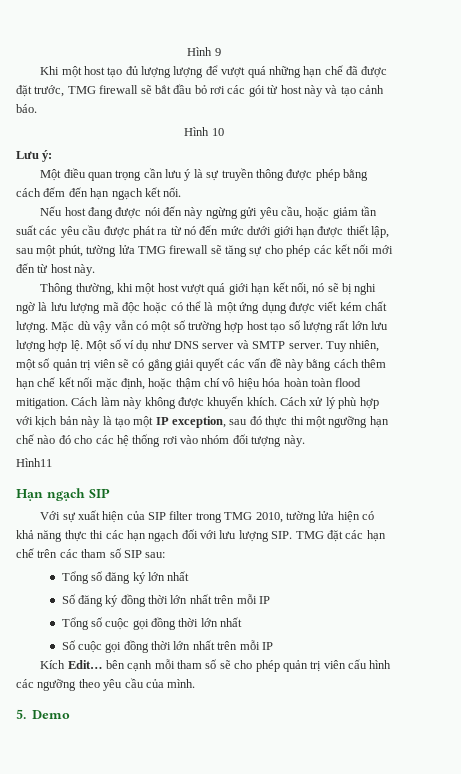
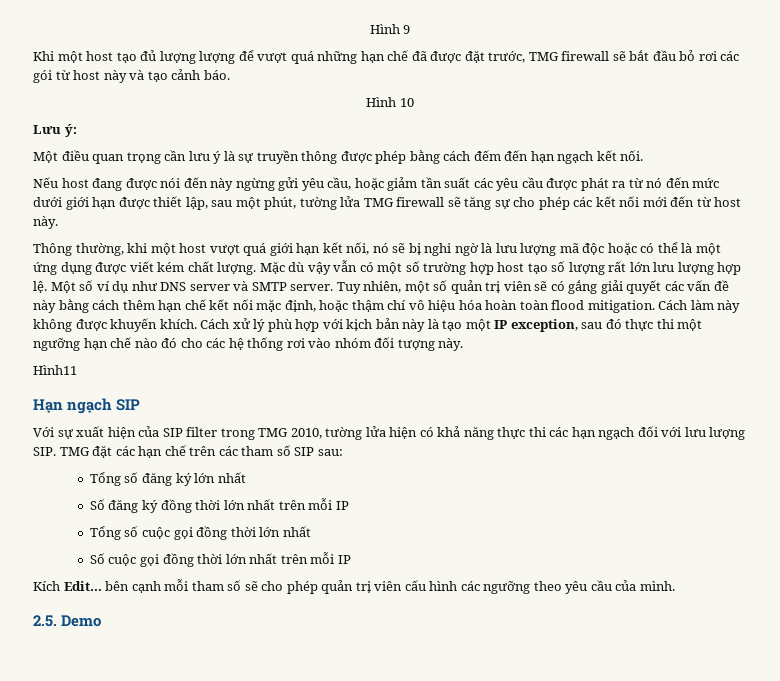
- 5. Demo
+ 2.5. Demo

